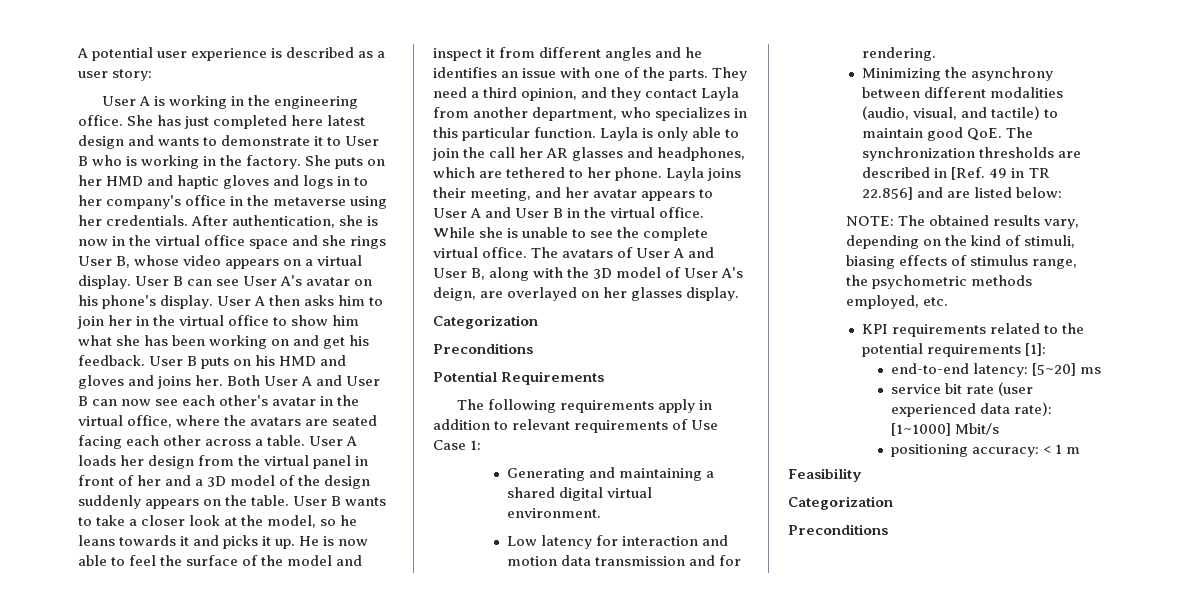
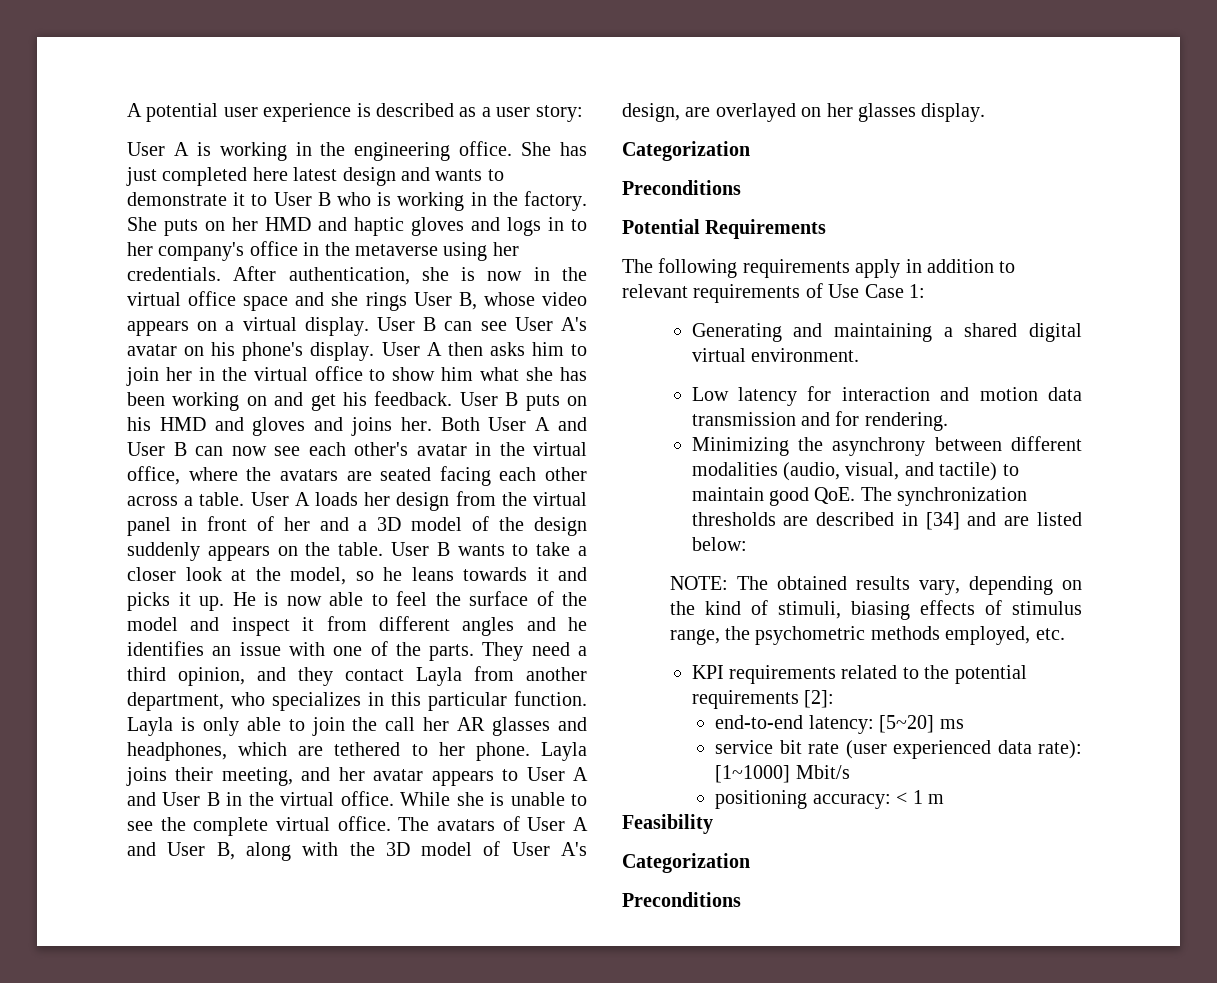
- The avatars of User A and User B, along with the 3D model of User A's deign, are overlayed on her glasses display.
+ The avatars of User A and User B, along with the 3D model of User A's design, are overlayed on her glasses display.
- Minimizing the asynchrony between different modalities (audio, visual, and tactile) to maintain good QoE. The synchronization thresholds are described in [Ref. 49 in TR 22.856] and are listed below:
+ Minimizing the asynchrony between different modalities (audio, visual, and tactile) to maintain good QoE. The synchronization thresholds are described in [34] and are listed below:
- KPI requirements related to the potential requirements [1]:
+ KPI requirements related to the potential requirements [2]:

